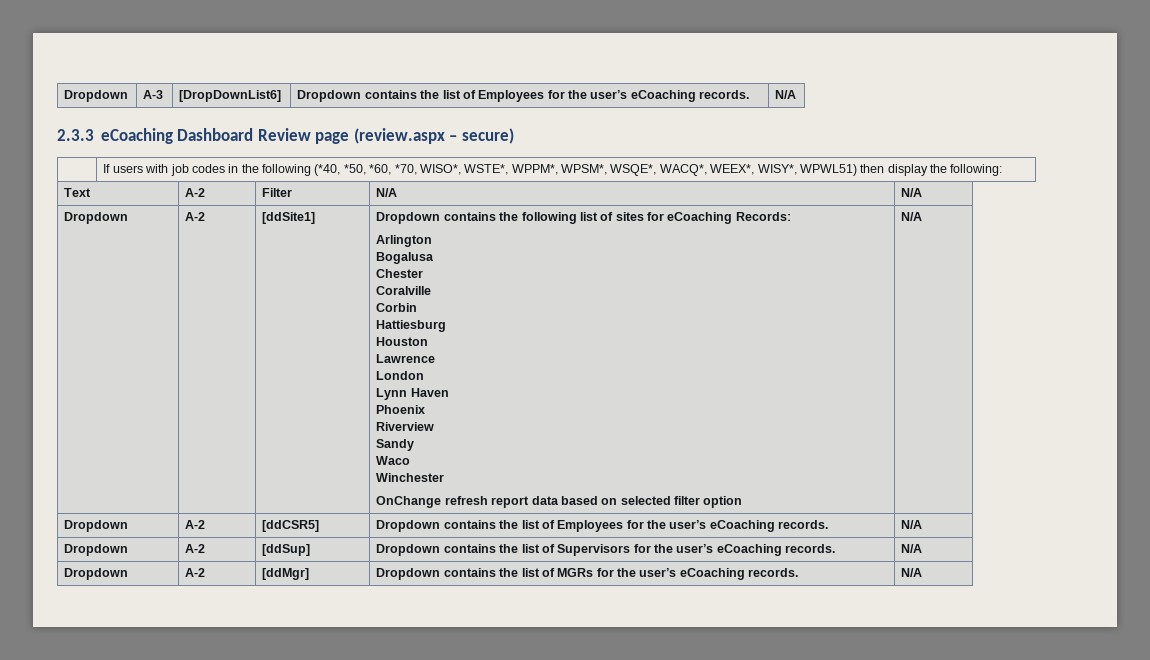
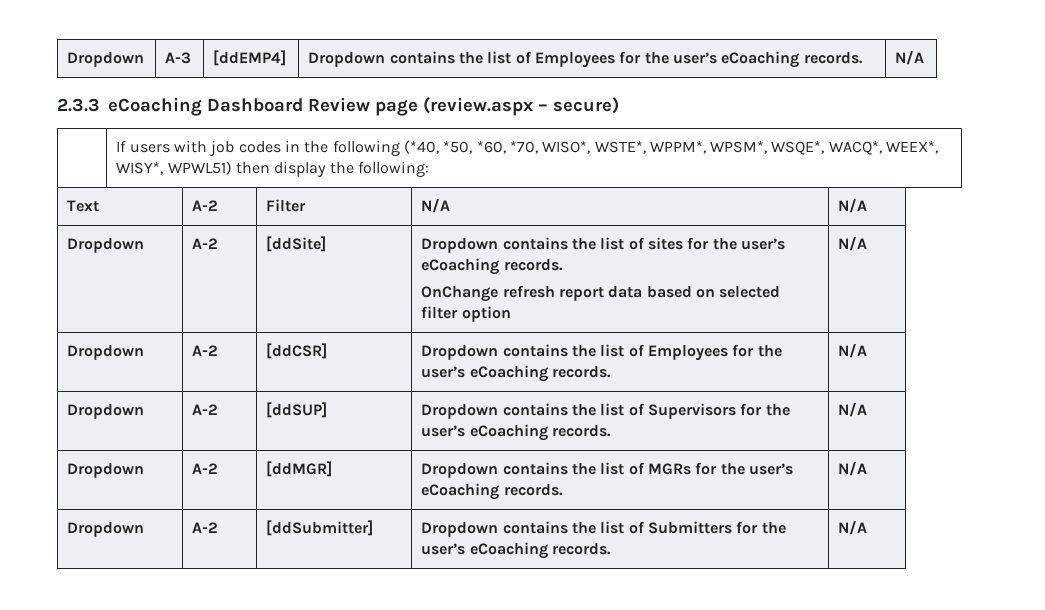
- Dropdown | A-3 | [DropDownList6] | Dropdown contains the list of Employees for the user’s eCoaching records. | N/A
+ Dropdown | A-3 | [ddEMP4] | Dropdown contains the list of Employees for the user’s eCoaching records. | N/A
- Dropdown | A-2 | [ddSite1] | Dropdown contains the following list of sites for eCoaching Records:
- Arlington
- Bogalusa
- Chester
- Coralville
- Corbin
- Hattiesburg
- Houston
- Lawrence
- London
- Lynn Haven
- Phoenix
- Riverview
- Sandy
- Waco
- Winchester
+ Dropdown | A-2 | [ddSite] | Dropdown contains the list of sites for the user’s eCoaching records.
- Dropdown | A-2 | [ddCSR5] | Dropdown contains the list of Employees for the user’s eCoaching records. | N/A
+ Dropdown | A-2 | [ddCSR] | Dropdown contains the list of Employees for the user’s eCoaching records. | N/A
- Dropdown | A-2 | [ddSup] | Dropdown contains the list of Supervisors for the user’s eCoaching records. | N/A
+ Dropdown | A-2 | [ddSUP] | Dropdown contains the list of Supervisors for the user’s eCoaching records. | N/A
- Dropdown | A-2 | [ddMgr] | Dropdown contains the list of MGRs for the user’s eCoaching records. | N/A
+ Dropdown | A-2 | [ddMGR] | Dropdown contains the list of MGRs for the user’s eCoaching records. | N/A
+ Dropdown | A-2 | [ddSubmitter] | Dropdown contains the list of Submitters for the user’s eCoaching records. | N/A

